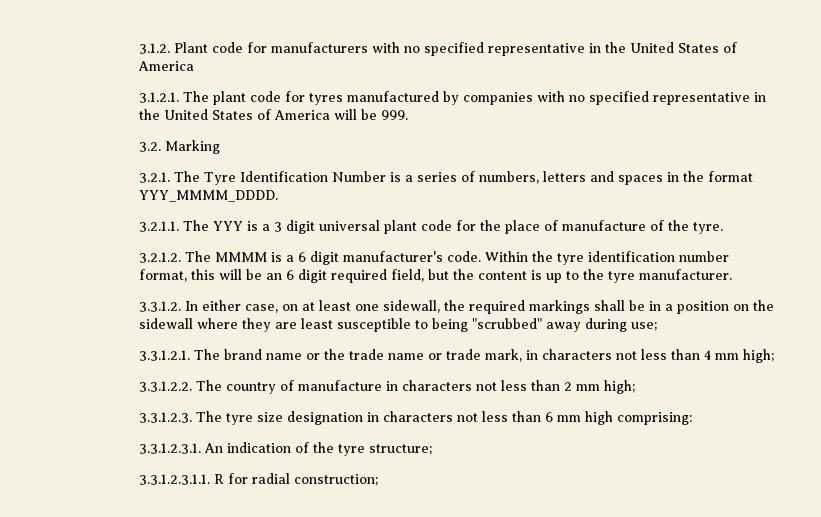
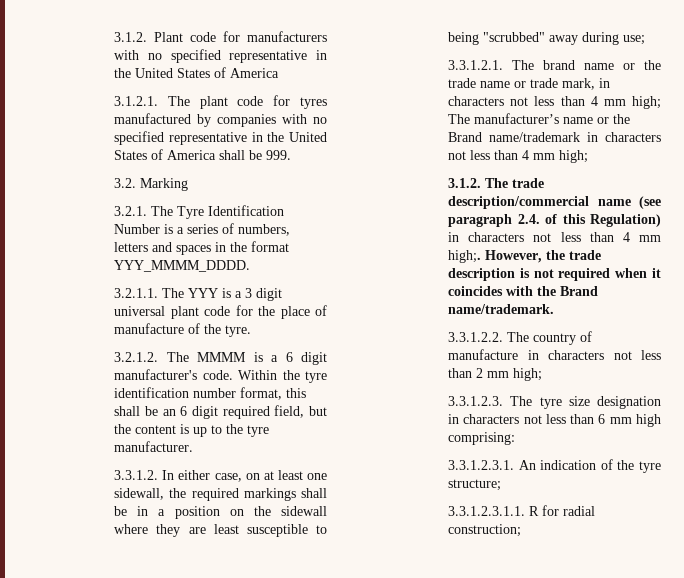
- 3.1.2.1. The plant code for tyres manufactured by companies with no specified representative in the United States of America will be 999.
+ 3.1.2.1. The plant code for tyres manufactured by companies with no specified representative in the United States of America shall be 999.
- Within the tyre identification number format, this will be an 6 digit required field, but the content is up to the tyre manufacturer.
+ Within the tyre identification number format, this shall be an 6 digit required field, but the content is up to the tyre manufacturer.
- 3.3.1.2.1. The brand name or the trade name or trade mark, in characters not less than 4 mm high;
+ 3.3.1.2.1. The brand name or the trade name or trade mark, in characters not less than 4 mm high; The manufacturer’s name or the Brand name/trademark in characters not less than 4 mm high;
+ 3.1.2. The trade description/commercial name (see paragraph 2.4. of this Regulation) in characters not less than 4 mm high;. However, the trade description is not required when it coincides with the Brand name/trademark.

